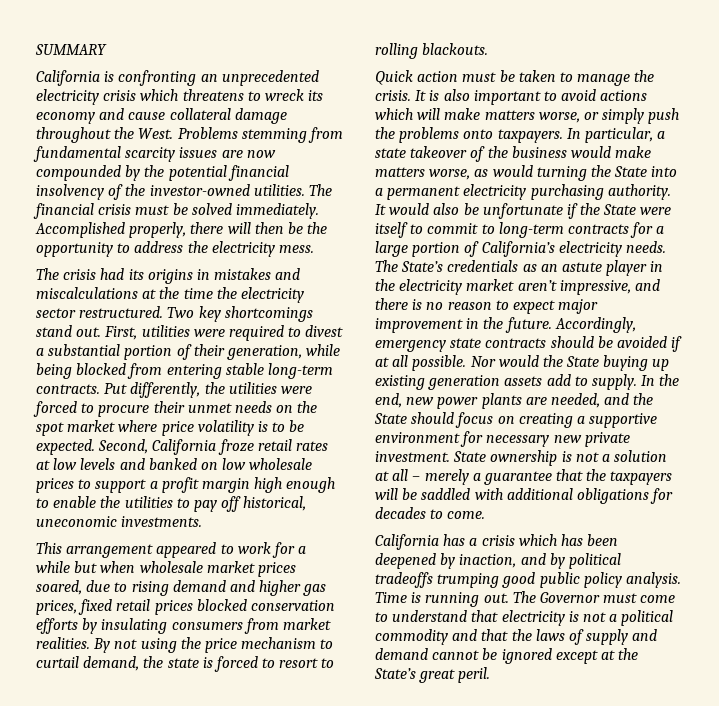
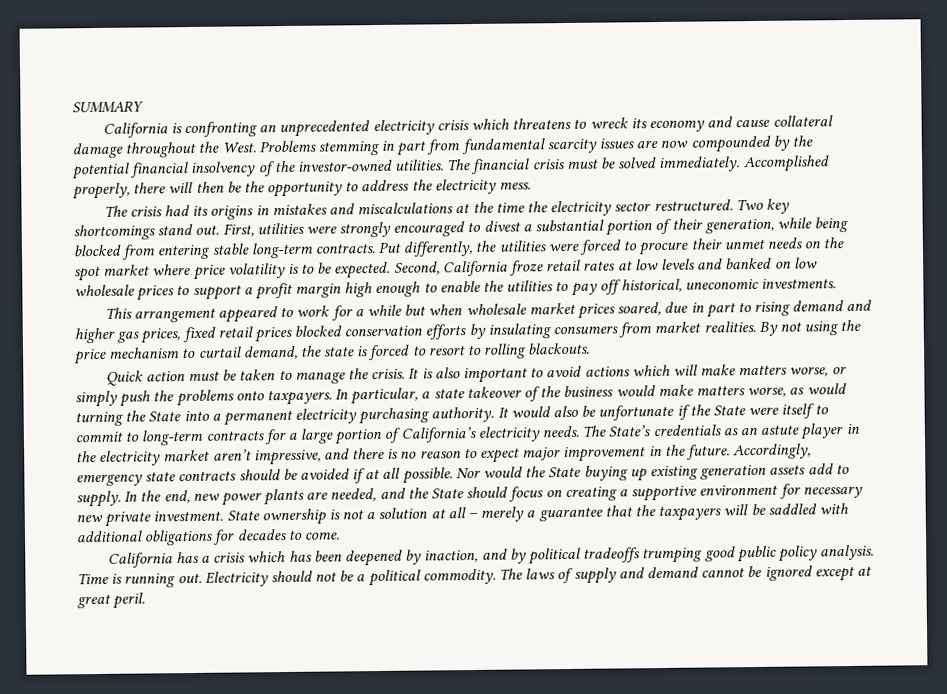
- Problems stemming from fundamental scarcity issues are now compounded by the potential financial insolvency of the investor-owned utilities.
+ Problems stemming in part from fundamental scarcity issues are now compounded by the potential financial insolvency of the investor-owned utilities.
- First, utilities were required to divest a substantial portion of their generation, while being blocked from entering stable long-term contracts.
+ First, utilities were strongly encouraged to divest a substantial portion of their generation, while being blocked from entering stable long-term contracts.
- This arrangement appeared to work for a while but when wholesale market prices soared, due to rising demand and higher gas prices, fixed retail prices blocked conservation efforts by insulating consumers from market realities.
+ This arrangement appeared to work for a while but when wholesale market prices soared, due in part to rising demand and higher gas prices, fixed retail prices blocked conservation efforts by insulating consumers from market realities.
- The Governor must come to understand that electricity is not a political commodity and that the laws of supply and demand cannot be ignored except at the State’s great peril.
+ Electricity should not be a political commodity. The laws of supply and demand cannot be ignored except at great peril.

